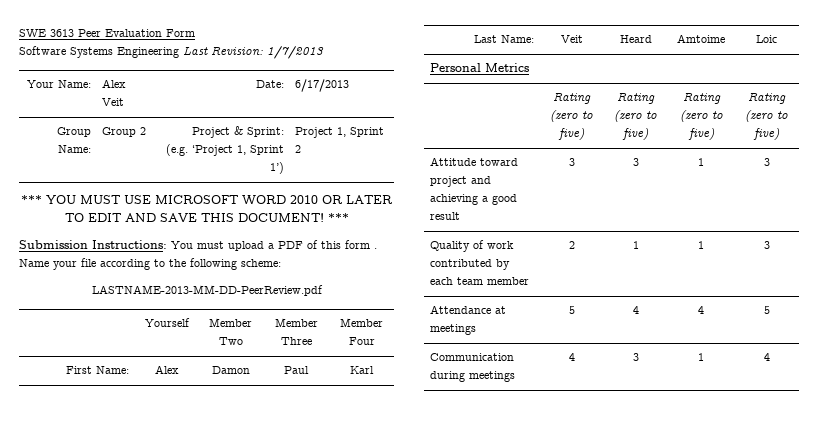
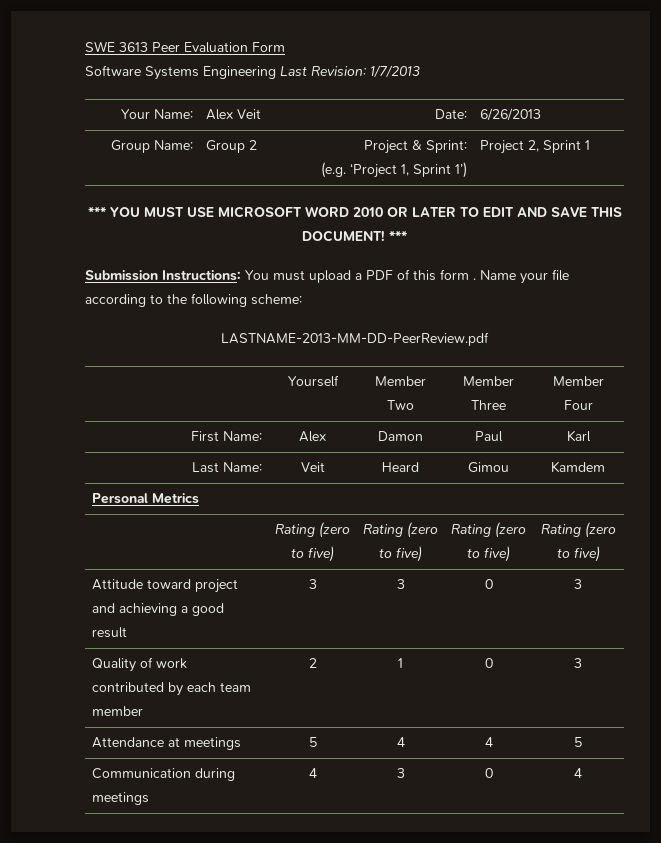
- Your Name: | Alex Veit | Date: | 6/17/2013
+ Your Name: | Alex Veit | Date: | 6/26/2013
  Group Name: | Group 2 | Project & Sprint:
- (e.g. ‘Project 1, Sprint 1’) | Project 1, Sprint 2
+ (e.g. ‘Project 1, Sprint 1’) | Project 2, Sprint 1
- Last Name: | Veit | Heard | Amtoime | Loic
+ Last Name: | Veit | Heard | Gimou | Kamdem
- Attitude toward project and achieving a good result | 3 | 3 | 1 | 3
+ Attitude toward project and achieving a good result | 3 | 3 | 0 | 3
- Quality of work contributed by each team member | 2 | 1 | 1 | 3
+ Quality of work contributed by each team member | 2 | 1 | 0 | 3
- Communication during meetings | 4 | 3 | 1 | 4
+ Communication during meetings | 4 | 3 | 0 | 4

